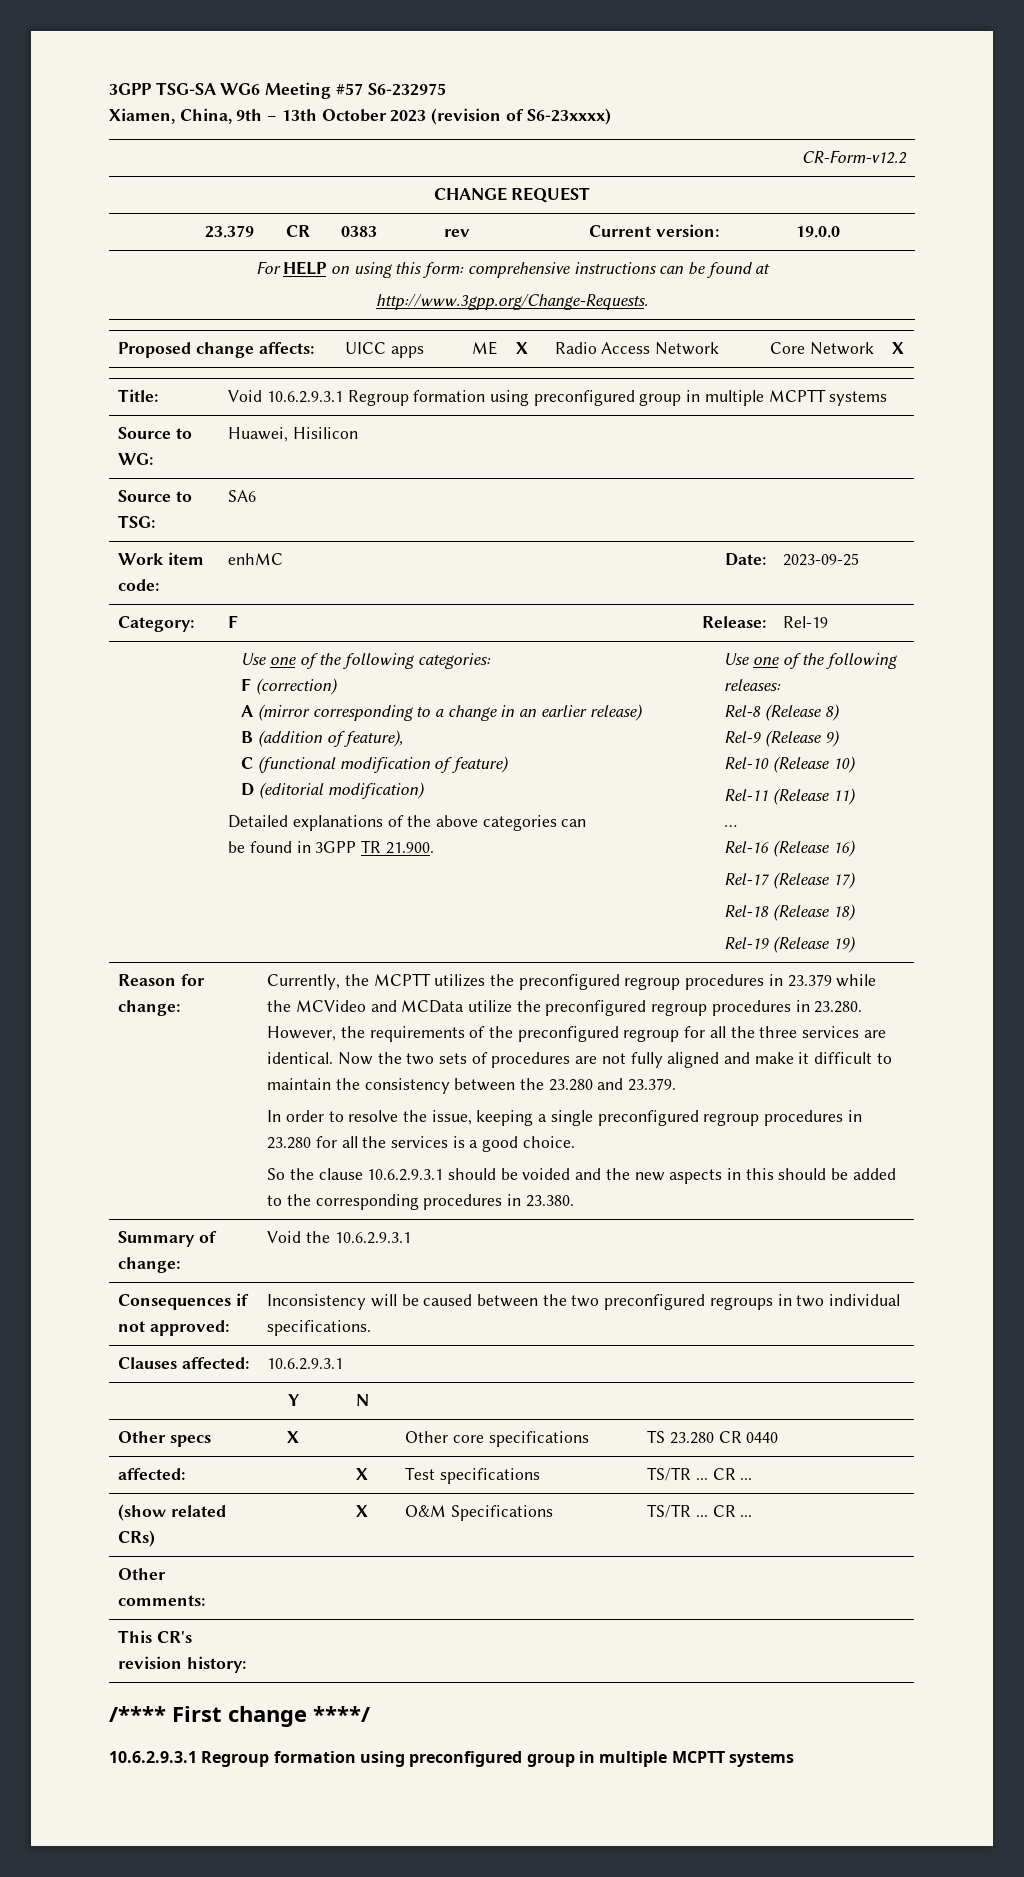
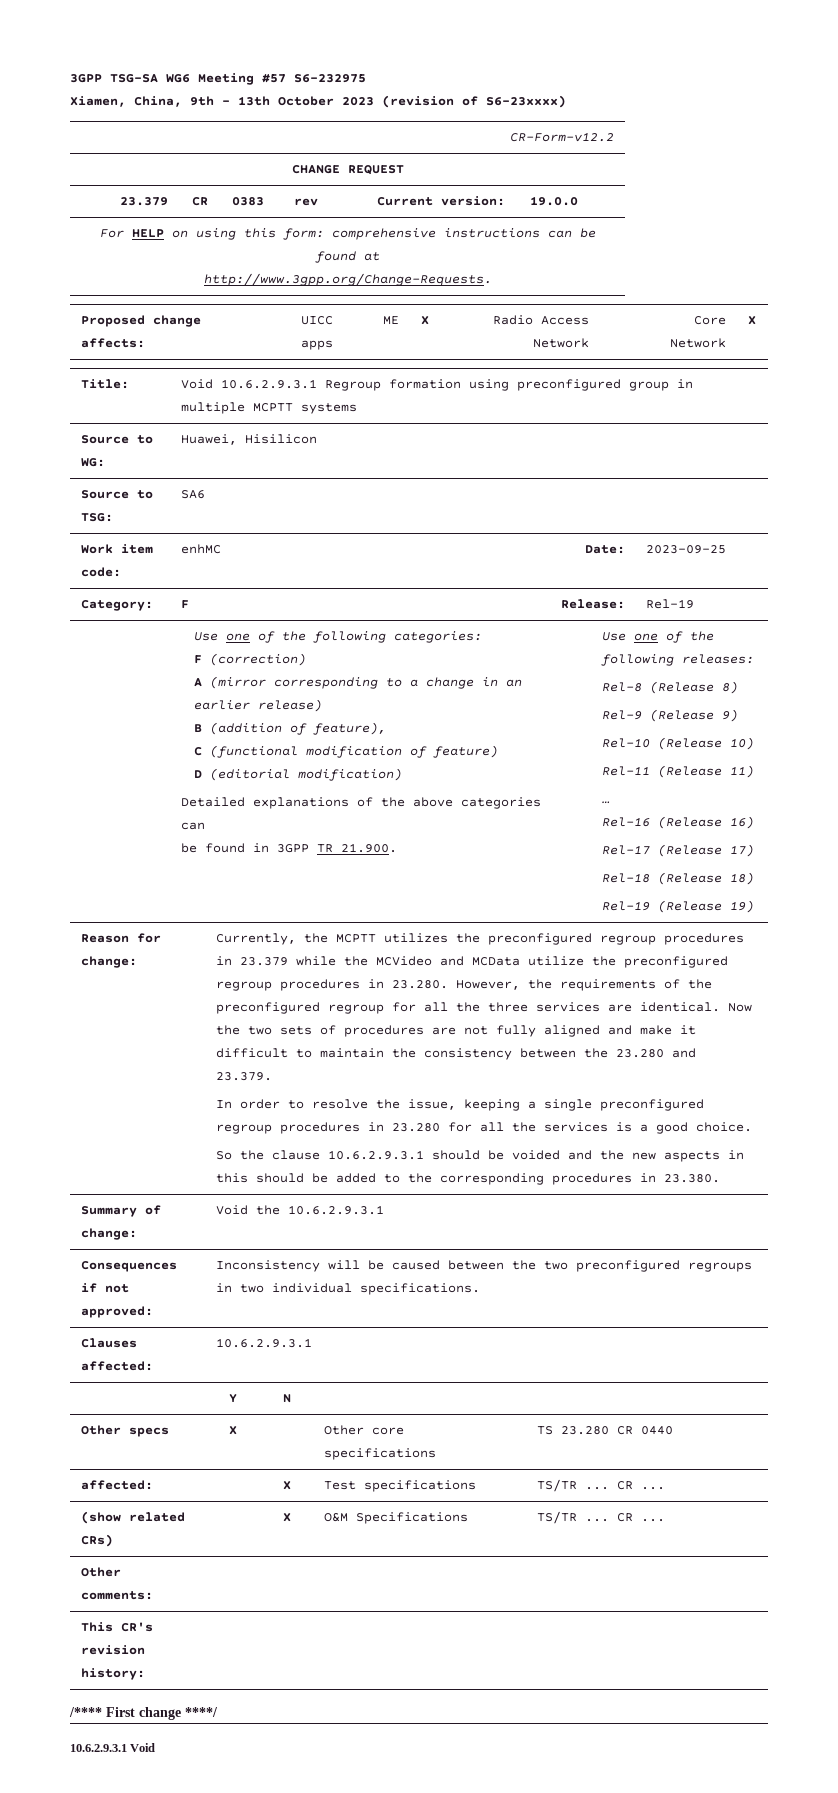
  /**** First change ****/
- 10.6.2.9.3.1 Regroup formation using preconfigured group in multiple MCPTT systems
+ 10.6.2.9.3.1 Void

